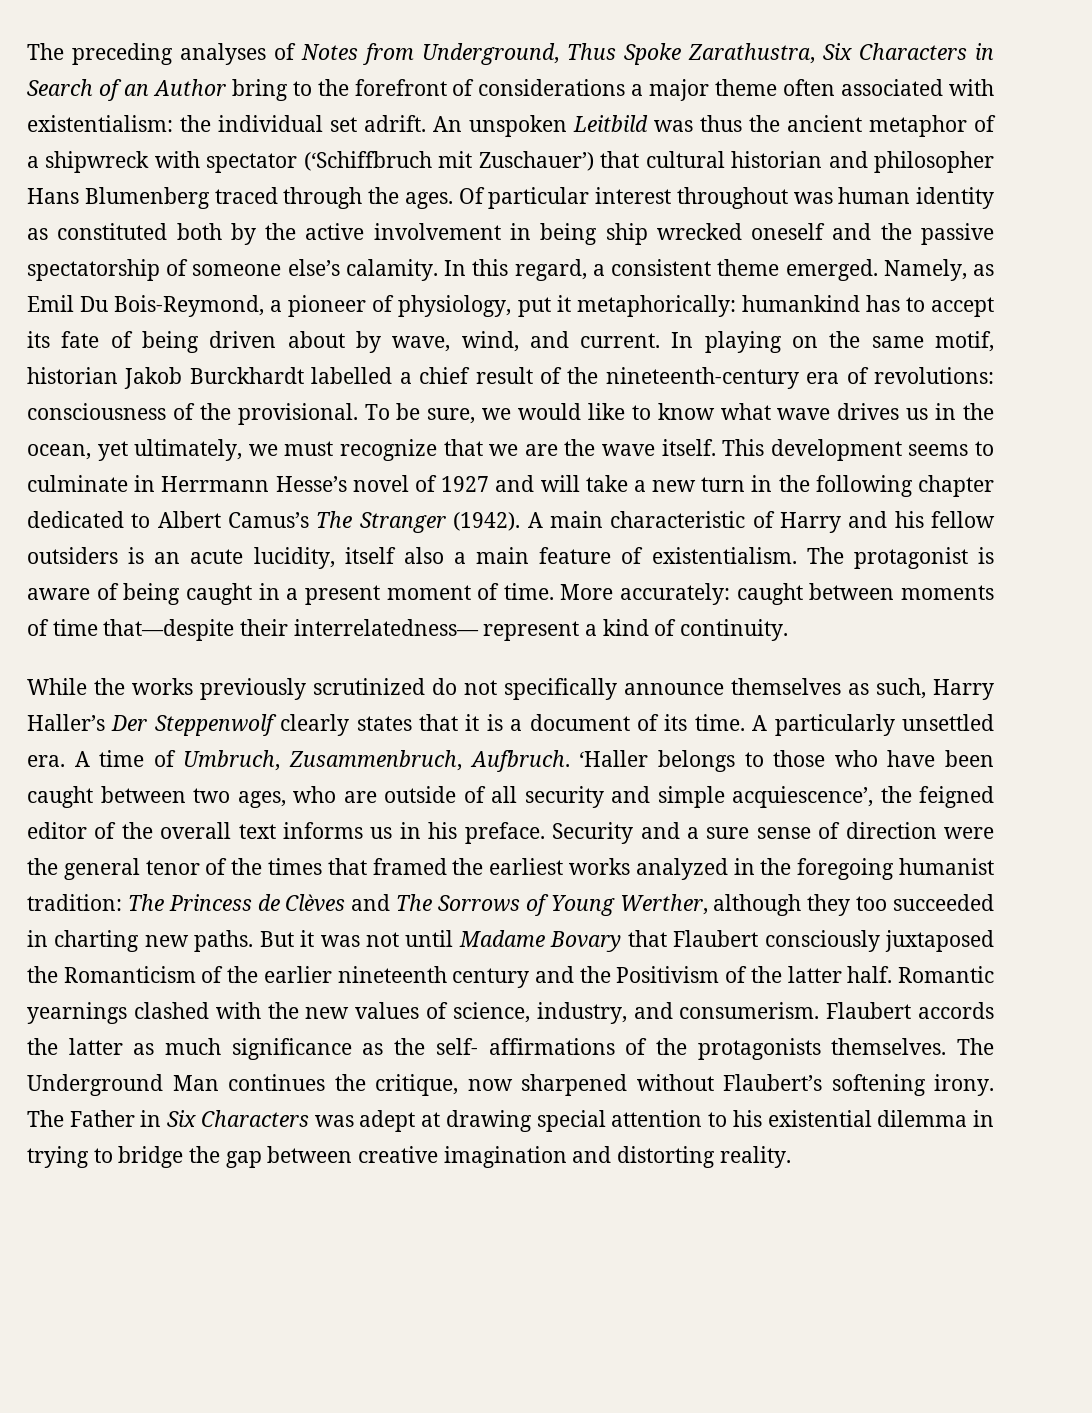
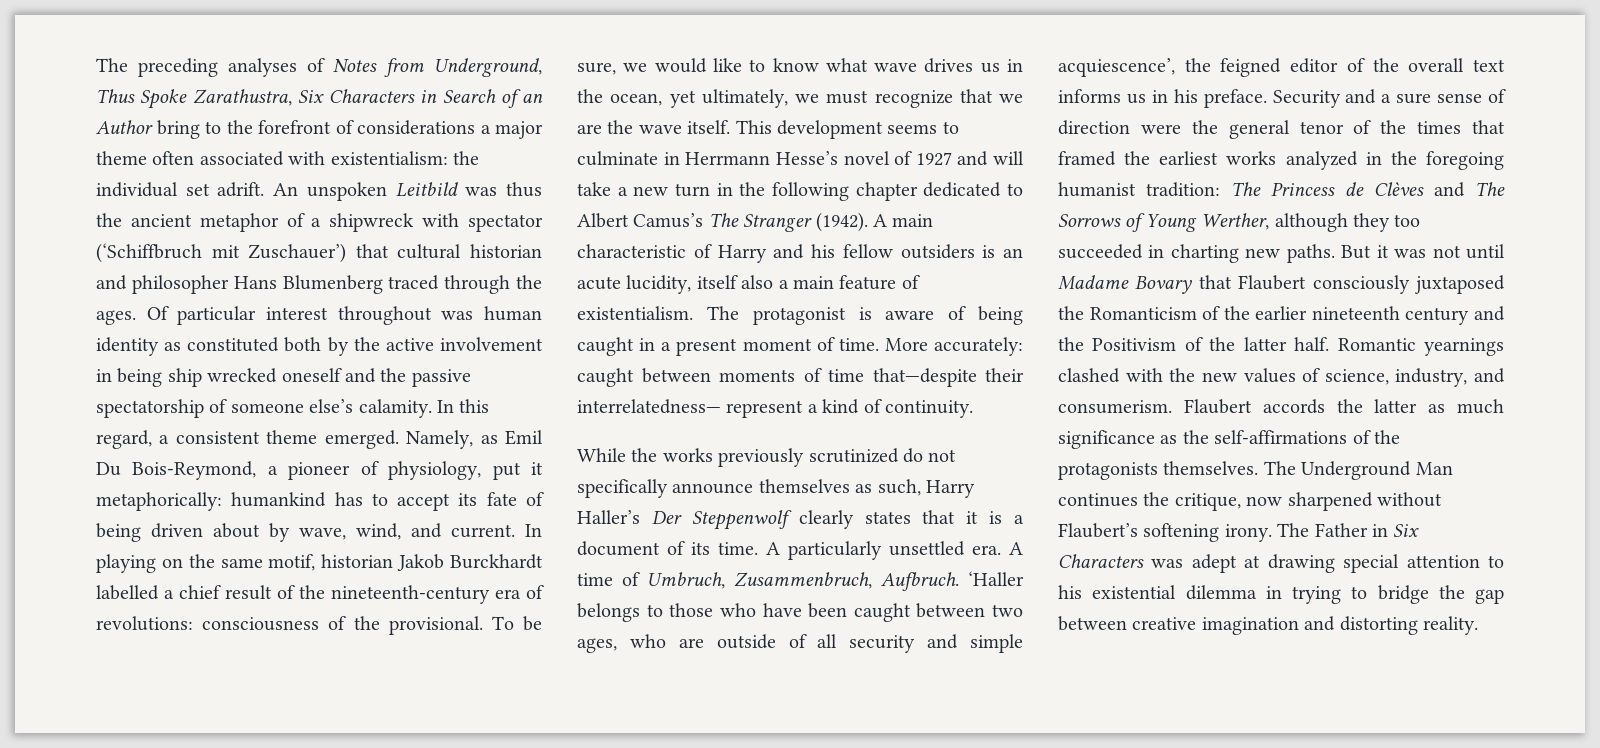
- Flaubert accords the latter as much significance as the self- affirmations of the protagonists themselves.
+ Flaubert accords the latter as much significance as the self-affirmations of the protagonists themselves.

